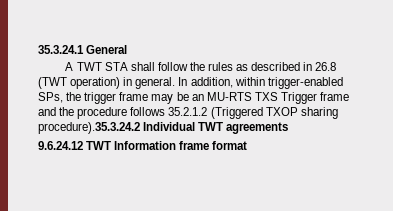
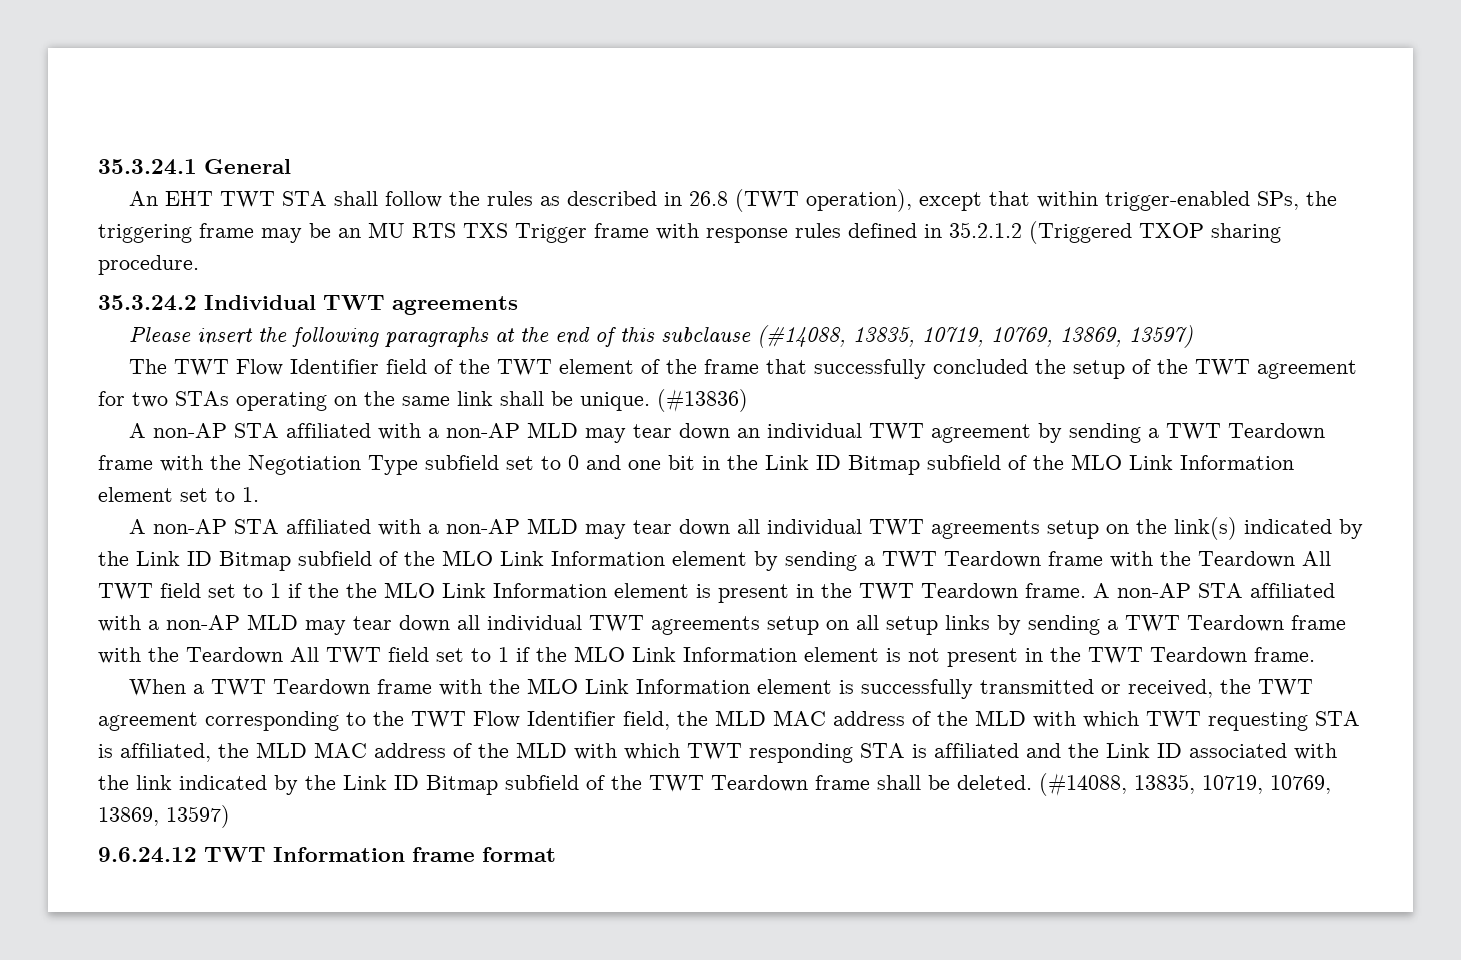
- A TWT STA shall follow the rules as described in 26.8 (TWT operation) in general. In addition, within trigger-enabled SPs, the trigger frame may be an MU-RTS TXS Trigger frame and the procedure follows 35.2.1.2 (Triggered TXOP sharing procedure).35.3.24.2 Individual TWT agreements
+ An EHT TWT STA shall follow the rules as described in 26.8 (TWT operation), except that within trigger-enabled SPs, the triggering frame may be an MU RTS TXS Trigger frame with response rules defined in 35.2.1.2 (Triggered TXOP sharing procedure.
+ 35.3.24.2 Individual TWT agreements
+ Please insert the following paragraphs at the end of this subclause (#14088, 13835, 10719, 10769, 13869, 13597)
+ The TWT Flow Identifier field of the TWT element of the frame that successfully concluded the setup of the TWT agreement for two STAs operating on the same link shall be unique. (#13836)
+ A non-AP STA affiliated with a non-AP MLD may tear down an individual TWT agreement by sending a TWT Teardown frame with the Negotiation Type subfield set to 0 and one bit in the Link ID Bitmap subfield of the MLO Link Information element set to 1.
+ A non-AP STA affiliated with a non-AP MLD may tear down all individual TWT agreements setup on the link(s) indicated by the Link ID Bitmap subfield of the MLO Link Information element by sending a TWT Teardown frame with the Teardown All TWT field set to 1 if the the MLO Link Information element is present in the TWT Teardown frame. A non-AP STA affiliated with a non-AP MLD may tear down all individual TWT agreements setup on all setup links by sending a TWT Teardown frame with the Teardown All TWT field set to 1 if the MLO Link Information element is not present in the TWT Teardown frame.
+ When a TWT Teardown frame with the MLO Link Information element is successfully transmitted or received, the TWT agreement corresponding to the TWT Flow Identifier field, the MLD MAC address of the MLD with which TWT requesting STA is affiliated, the MLD MAC address of the MLD with which TWT responding STA is affiliated and the Link ID associated with the link indicated by the Link ID Bitmap subfield of the TWT Teardown frame shall be deleted. (#14088, 13835, 10719, 10769, 13869, 13597)

